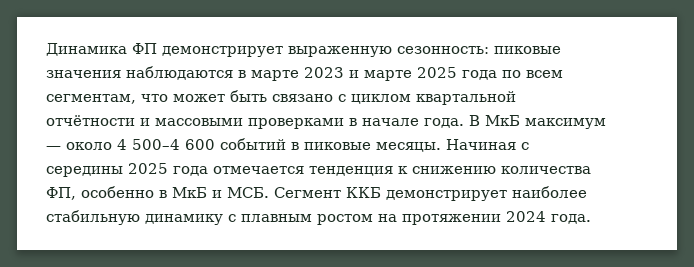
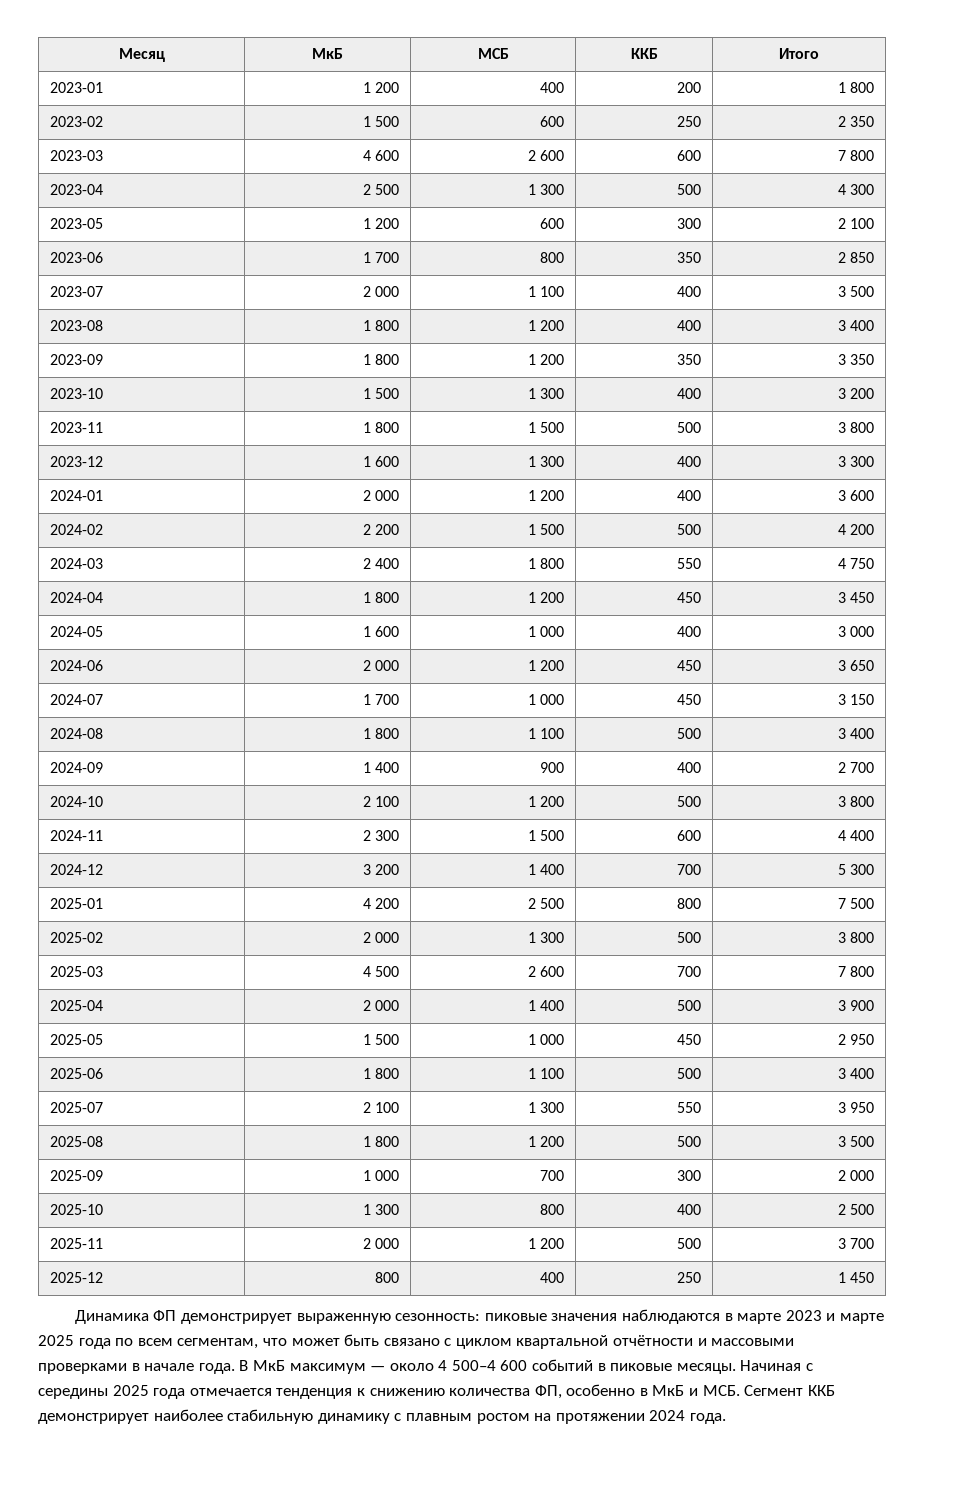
+ Месяц | МкБ | МСБ | ККБ | Итого
+ 2023-01 | 1 200 | 400 | 200 | 1 800
+ 2023-02 | 1 500 | 600 | 250 | 2 350
+ 2023-03 | 4 600 | 2 600 | 600 | 7 800
+ 2023-04 | 2 500 | 1 300 | 500 | 4 300
+ 2023-05 | 1 200 | 600 | 300 | 2 100
+ 2023-06 | 1 700 | 800 | 350 | 2 850
+ 2023-07 | 2 000 | 1 100 | 400 | 3 500
+ 2023-08 | 1 800 | 1 200 | 400 | 3 400
+ 2023-09 | 1 800 | 1 200 | 350 | 3 350
+ 2023-10 | 1 500 | 1 300 | 400 | 3 200
+ 2023-11 | 1 800 | 1 500 | 500 | 3 800
+ 2023-12 | 1 600 | 1 300 | 400 | 3 300
+ 2024-01 | 2 000 | 1 200 | 400 | 3 600
+ 2024-02 | 2 200 | 1 500 | 500 | 4 200
+ 2024-03 | 2 400 | 1 800 | 550 | 4 750
+ 2024-04 | 1 800 | 1 200 | 450 | 3 450
+ 2024-05 | 1 600 | 1 000 | 400 | 3 000
+ 2024-06 | 2 000 | 1 200 | 450 | 3 650
+ 2024-07 | 1 700 | 1 000 | 450 | 3 150
+ 2024-08 | 1 800 | 1 100 | 500 | 3 400
+ 2024-09 | 1 400 | 900 | 400 | 2 700
+ 2024-10 | 2 100 | 1 200 | 500 | 3 800
+ 2024-11 | 2 300 | 1 500 | 600 | 4 400
+ 2024-12 | 3 200 | 1 400 | 700 | 5 300
+ 2025-01 | 4 200 | 2 500 | 800 | 7 500
+ 2025-02 | 2 000 | 1 300 | 500 | 3 800
+ 2025-03 | 4 500 | 2 600 | 700 | 7 800
+ 2025-04 | 2 000 | 1 400 | 500 | 3 900
+ 2025-05 | 1 500 | 1 000 | 450 | 2 950
+ 2025-06 | 1 800 | 1 100 | 500 | 3 400
+ 2025-07 | 2 100 | 1 300 | 550 | 3 950
+ 2025-08 | 1 800 | 1 200 | 500 | 3 500
+ 2025-09 | 1 000 | 700 | 300 | 2 000
+ 2025-10 | 1 300 | 800 | 400 | 2 500
+ 2025-11 | 2 000 | 1 200 | 500 | 3 700
+ 2025-12 | 800 | 400 | 250 | 1 450

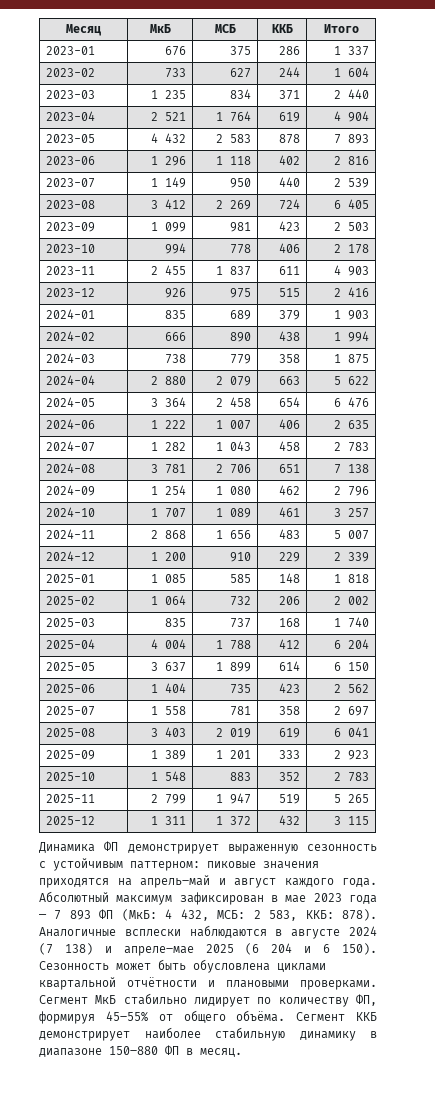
- 2023-01 | 1 200 | 400 | 200 | 1 800
+ 2023-01 | 676 | 375 | 286 | 1 337
- 2023-02 | 1 500 | 600 | 250 | 2 350
- 2023-03 | 4 600 | 2 600 | 600 | 7 800
+ 2023-02 | 733 | 627 | 244 | 1 604
+ 2023-03 | 1 235 | 834 | 371 | 2 440
- 2023-04 | 2 500 | 1 300 | 500 | 4 300
+ 2023-04 | 2 521 | 1 764 | 619 | 4 904
- 2023-05 | 1 200 | 600 | 300 | 2 100
- 2023-06 | 1 700 | 800 | 350 | 2 850
- 2023-07 | 2 000 | 1 100 | 400 | 3 500
- 2023-08 | 1 800 | 1 200 | 400 | 3 400
- 2023-09 | 1 800 | 1 200 | 350 | 3 350
- 2023-10 | 1 500 | 1 300 | 400 | 3 200
- 2023-11 | 1 800 | 1 500 | 500 | 3 800
- 2023-12 | 1 600 | 1 300 | 400 | 3 300
- 2024-01 | 2 000 | 1 200 | 400 | 3 600
- 2024-02 | 2 200 | 1 500 | 500 | 4 200
- 2024-03 | 2 400 | 1 800 | 550 | 4 750
- 2024-04 | 1 800 | 1 200 | 450 | 3 450
- 2024-05 | 1 600 | 1 000 | 400 | 3 000
- 2024-06 | 2 000 | 1 200 | 450 | 3 650
- 2024-07 | 1 700 | 1 000 | 450 | 3 150
- 2024-08 | 1 800 | 1 100 | 500 | 3 400
- 2024-09 | 1 400 | 900 | 400 | 2 700
- 2024-10 | 2 100 | 1 200 | 500 | 3 800
- 2024-11 | 2 300 | 1 500 | 600 | 4 400
- 2024-12 | 3 200 | 1 400 | 700 | 5 300
- 2025-01 | 4 200 | 2 500 | 800 | 7 500
- 2025-02 | 2 000 | 1 300 | 500 | 3 800
- 2025-03 | 4 500 | 2 600 | 700 | 7 800
+ 2023-05 | 4 432 | 2 583 | 878 | 7 893
+ 2023-06 | 1 296 | 1 118 | 402 | 2 816
+ 2023-07 | 1 149 | 950 | 440 | 2 539
+ 2023-08 | 3 412 | 2 269 | 724 | 6 405
+ 2023-09 | 1 099 | 981 | 423 | 2 503
+ 2023-10 | 994 | 778 | 406 | 2 178
+ 2023-11 | 2 455 | 1 837 | 611 | 4 903
+ 2023-12 | 926 | 975 | 515 | 2 416
+ 2024-01 | 835 | 689 | 379 | 1 903
+ 2024-02 | 666 | 890 | 438 | 1 994
+ 2024-03 | 738 | 779 | 358 | 1 875
+ 2024-04 | 2 880 | 2 079 | 663 | 5 622
+ 2024-05 | 3 364 | 2 458 | 654 | 6 476
+ 2024-06 | 1 222 | 1 007 | 406 | 2 635
+ 2024-07 | 1 282 | 1 043 | 458 | 2 783
+ 2024-08 | 3 781 | 2 706 | 651 | 7 138
+ 2024-09 | 1 254 | 1 080 | 462 | 2 796
+ 2024-10 | 1 707 | 1 089 | 461 | 3 257
+ 2024-11 | 2 868 | 1 656 | 483 | 5 007
+ 2024-12 | 1 200 | 910 | 229 | 2 339
+ 2025-01 | 1 085 | 585 | 148 | 1 818
+ 2025-02 | 1 064 | 732 | 206 | 2 002
+ 2025-03 | 835 | 737 | 168 | 1 740
- 2025-04 | 2 000 | 1 400 | 500 | 3 900
+ 2025-04 | 4 004 | 1 788 | 412 | 6 204
- 2025-05 | 1 500 | 1 000 | 450 | 2 950
- 2025-06 | 1 800 | 1 100 | 500 | 3 400
- 2025-07 | 2 100 | 1 300 | 550 | 3 950
- 2025-08 | 1 800 | 1 200 | 500 | 3 500
- 2025-09 | 1 000 | 700 | 300 | 2 000
+ 2025-05 | 3 637 | 1 899 | 614 | 6 150
+ 2025-06 | 1 404 | 735 | 423 | 2 562
+ 2025-07 | 1 558 | 781 | 358 | 2 697
+ 2025-08 | 3 403 | 2 019 | 619 | 6 041
+ 2025-09 | 1 389 | 1 201 | 333 | 2 923
- 2025-10 | 1 300 | 800 | 400 | 2 500
+ 2025-10 | 1 548 | 883 | 352 | 2 783
- 2025-11 | 2 000 | 1 200 | 500 | 3 700
- 2025-12 | 800 | 400 | 250 | 1 450
- Динамика ФП демонстрирует выраженную сезонность: пиковые значения наблюдаются в марте 2023 и марте 2025 года по всем сегментам, что может быть связано с циклом квартальной отчётности и массовыми проверками в начале года. В МкБ максимум — около 4 500–4 600 событий в пиковые месяцы. Начиная с середины 2025 года отмечается тенденция к снижению количества ФП, особенно в МкБ и МСБ. Сегмент ККБ демонстрирует наиболее стабильную динамику с плавным ростом на протяжении 2024 года.
+ 2025-11 | 2 799 | 1 947 | 519 | 5 265
+ 2025-12 | 1 311 | 1 372 | 432 | 3 115
+ Динамика ФП демонстрирует выраженную сезонность с устойчивым паттерном: пиковые значения приходятся на апрель–май и август каждого года. Абсолютный максимум зафиксирован в мае 2023 года — 7 893 ФП (МкБ: 4 432, МСБ: 2 583, ККБ: 878). Аналогичные всплески наблюдаются в августе 2024 (7 138) и апреле–мае 2025 (6 204 и 6 150). Сезонность может быть обусловлена циклами квартальной отчётности и плановыми проверками. Сегмент МкБ стабильно лидирует по количеству ФП, формируя 45–55% от общего объёма. Сегмент ККБ демонстрирует наиболее стабильную динамику в диапазоне 150–880 ФП в месяц.

